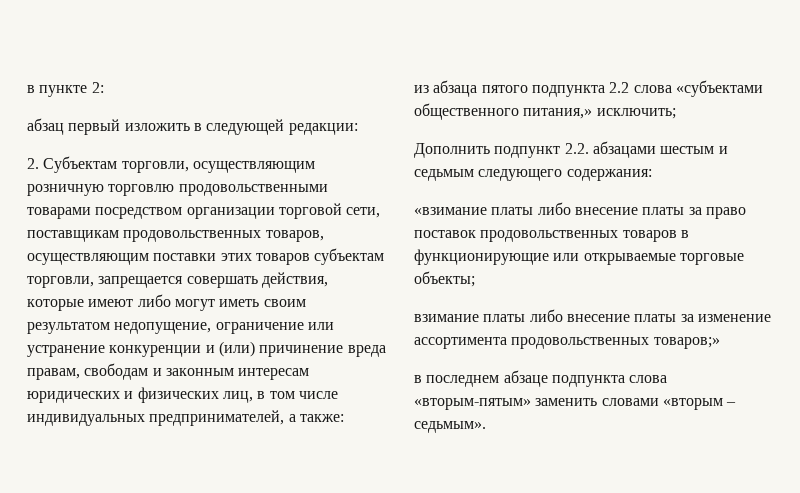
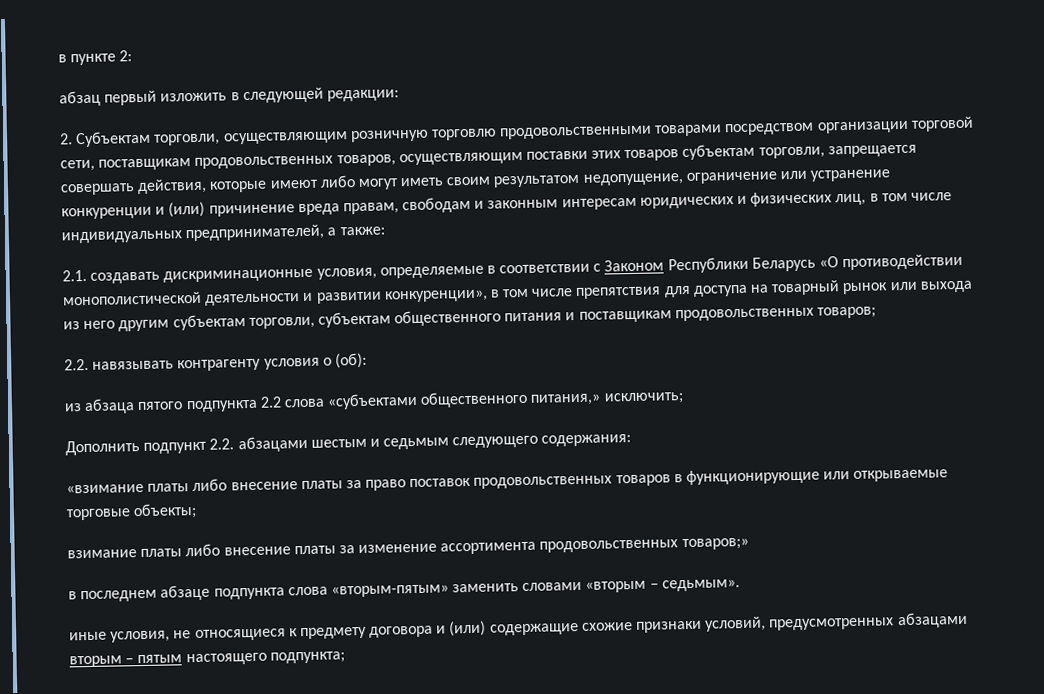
+ 2.1. создавать дискриминационные условия, определяемые в соответствии с Законом Республики Беларусь «О противодействии монополистической деятельности и развитии конкуренции», в том числе препятствия для доступа на товарный рынок или выхода из него другим субъектам торговли, субъектам общественного питания и поставщикам продовольственных товаров;
+ 2.2. навязывать контрагенту условия о (об):
+ иные условия, не относящиеся к предмету договора и (или) содержащие схожие признаки условий, предусмотренных абзацами вторым – пятым настоящего подпункта;

